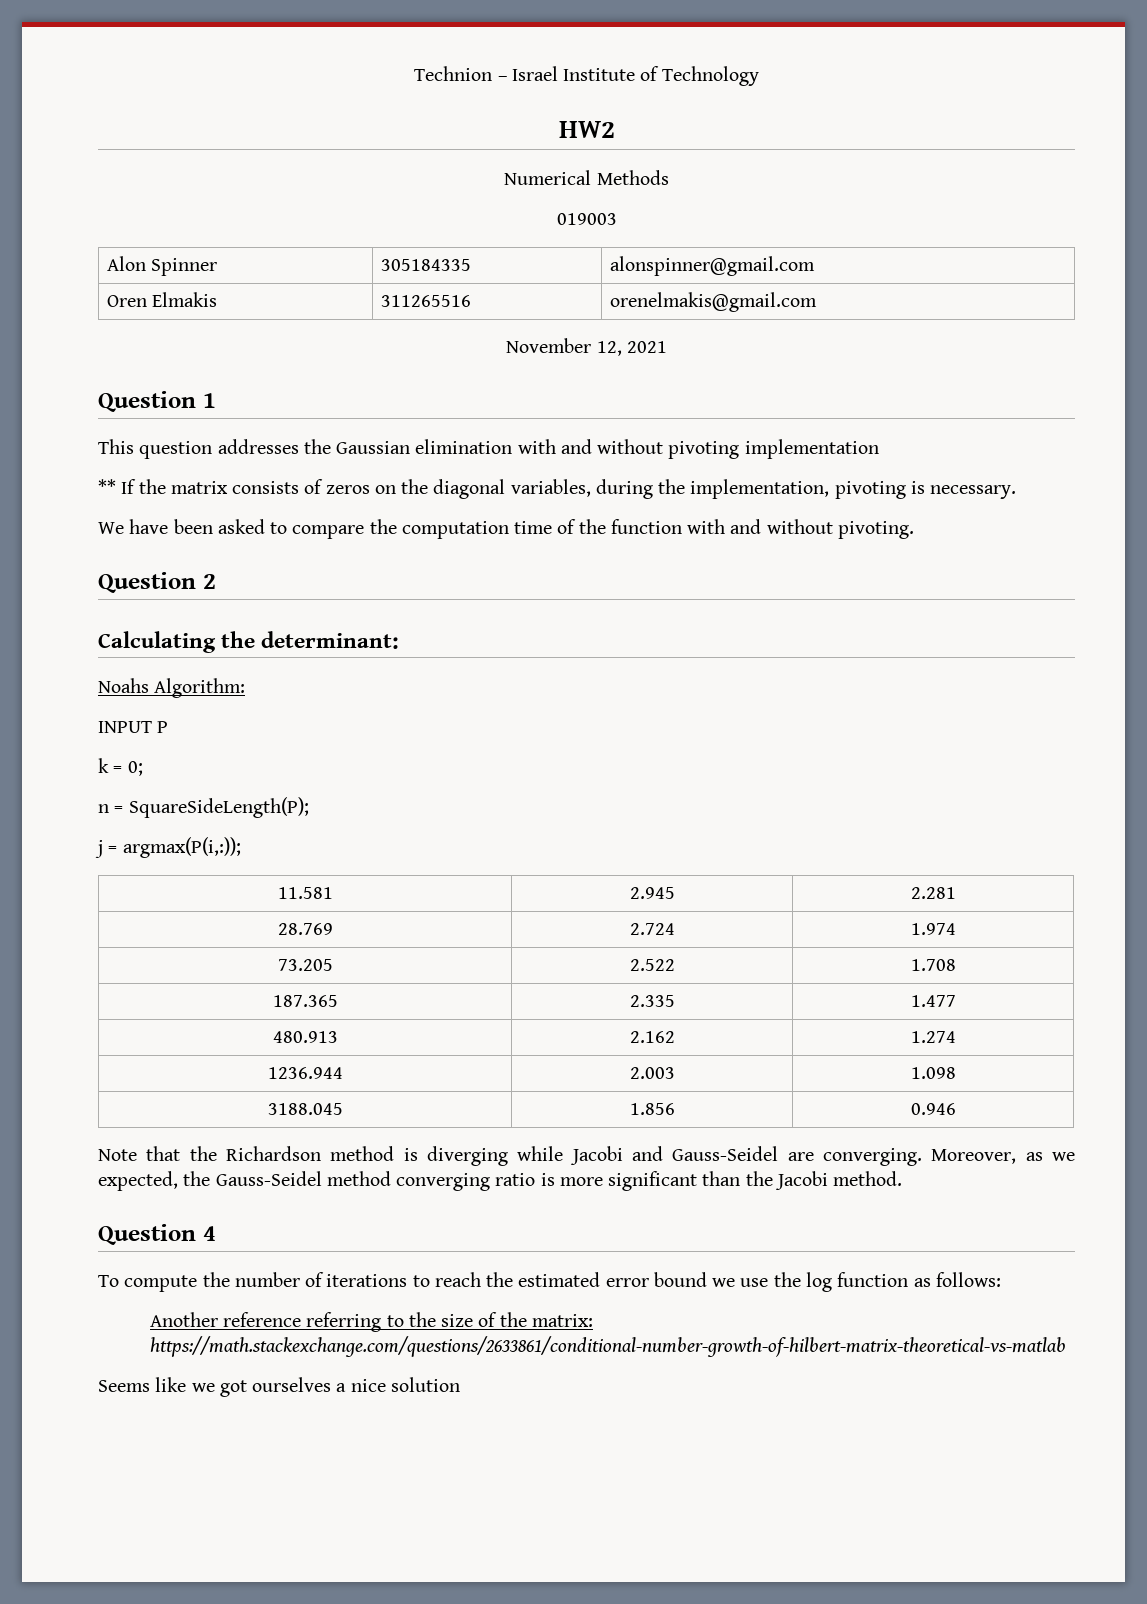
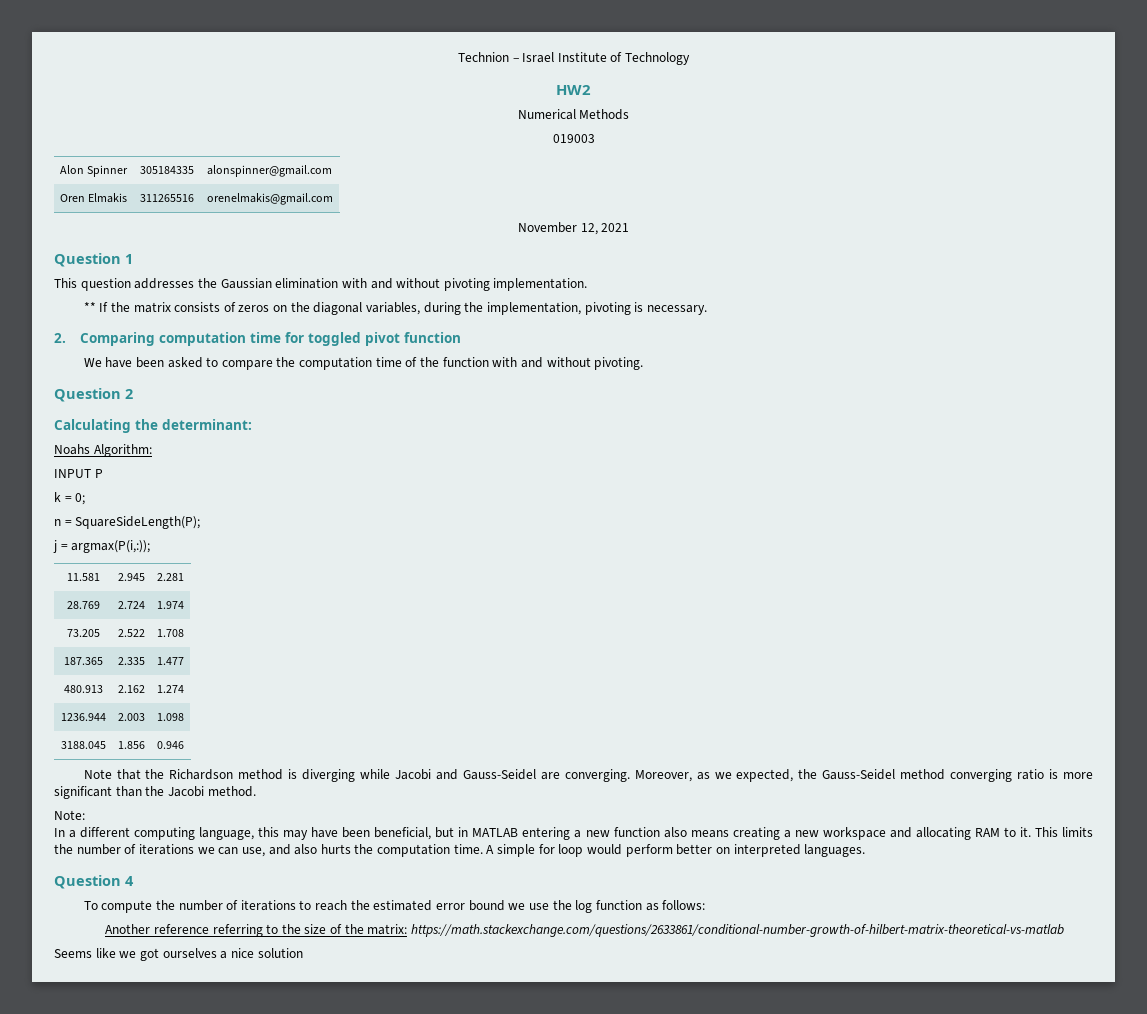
- This question addresses the Gaussian elimination with and without pivoting implementation
+ This question addresses the Gaussian elimination with and without pivoting implementation.
+ 2. Comparing computation time for toggled pivot function
+ Note:
+ In a different computing language, this may have been beneficial, but in MATLAB entering a new function also means creating a new workspace and allocating RAM to it. This limits the number of iterations we can use, and also hurts the computation time. A simple for loop would perform better on interpreted languages.

